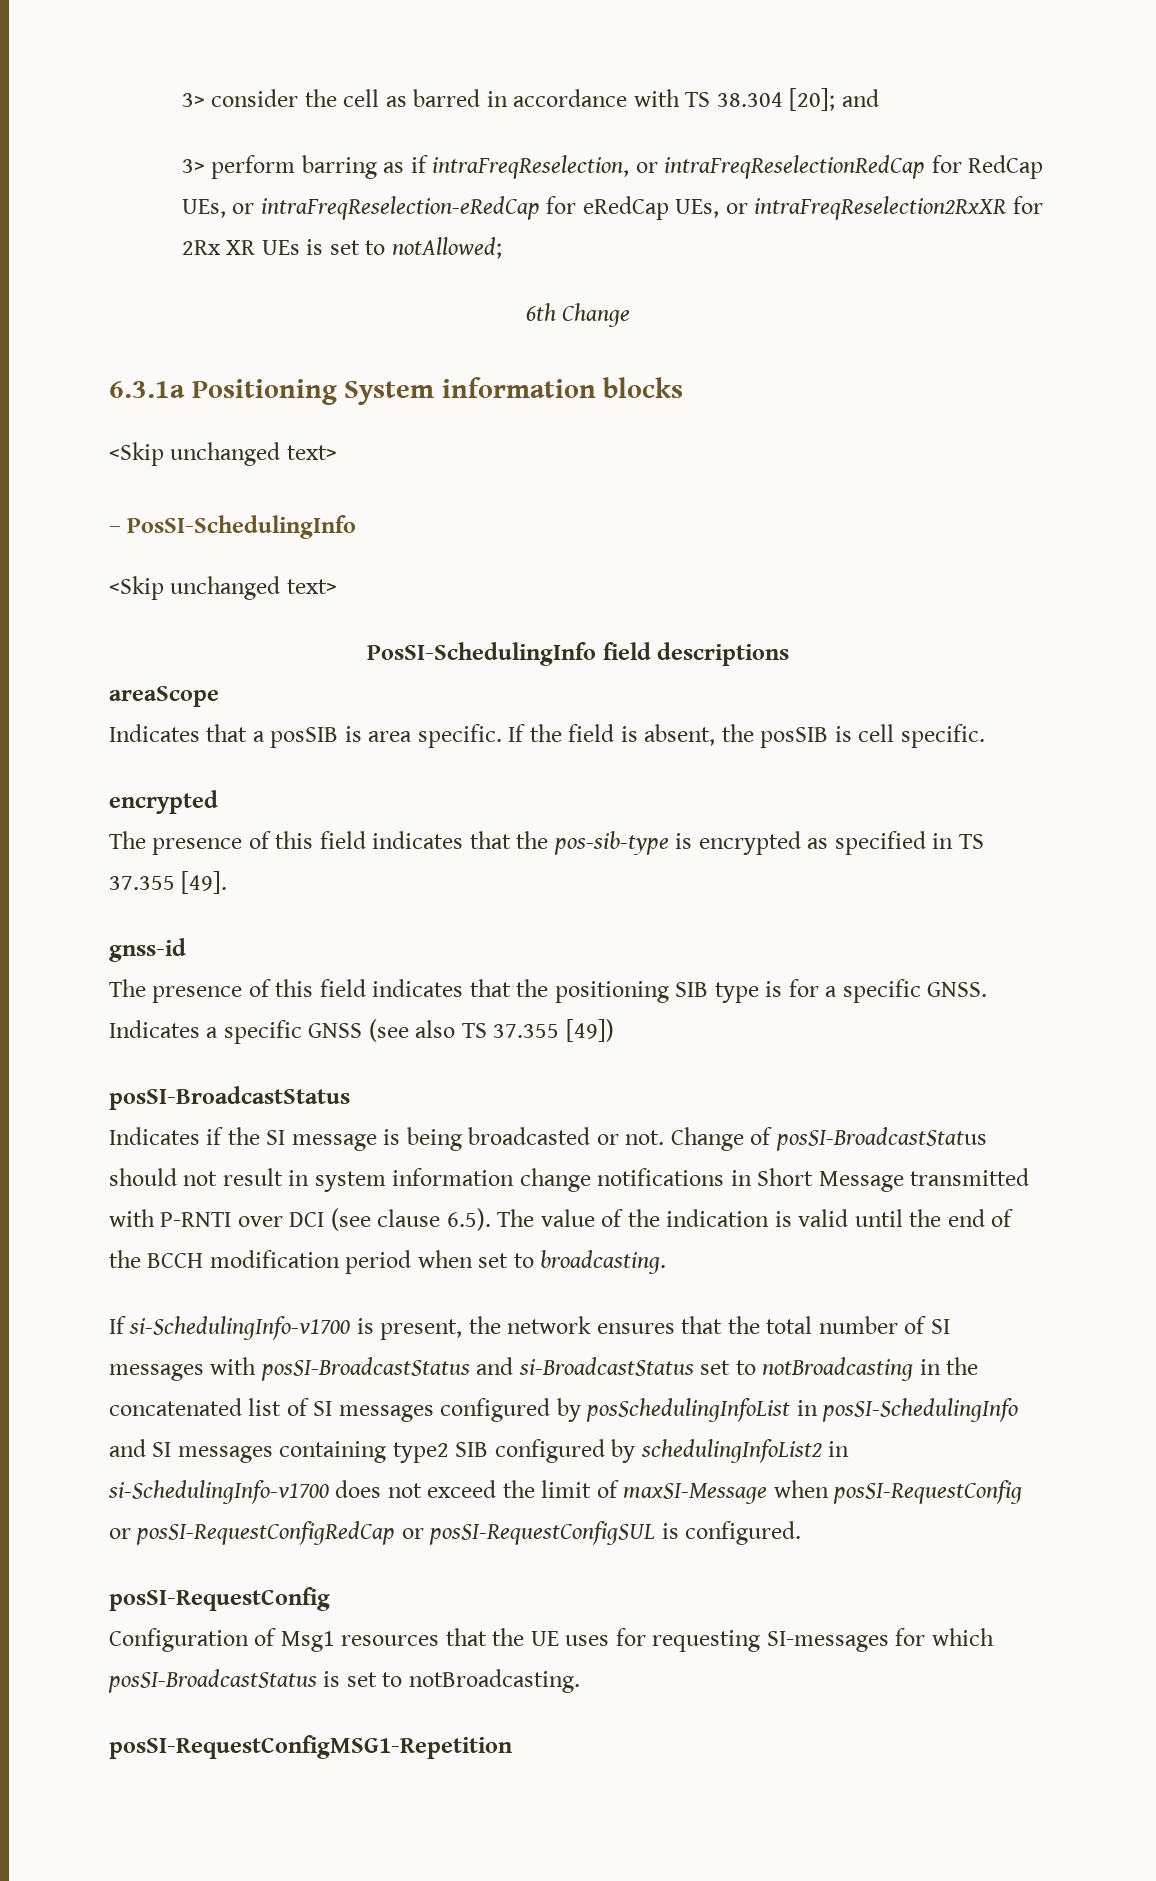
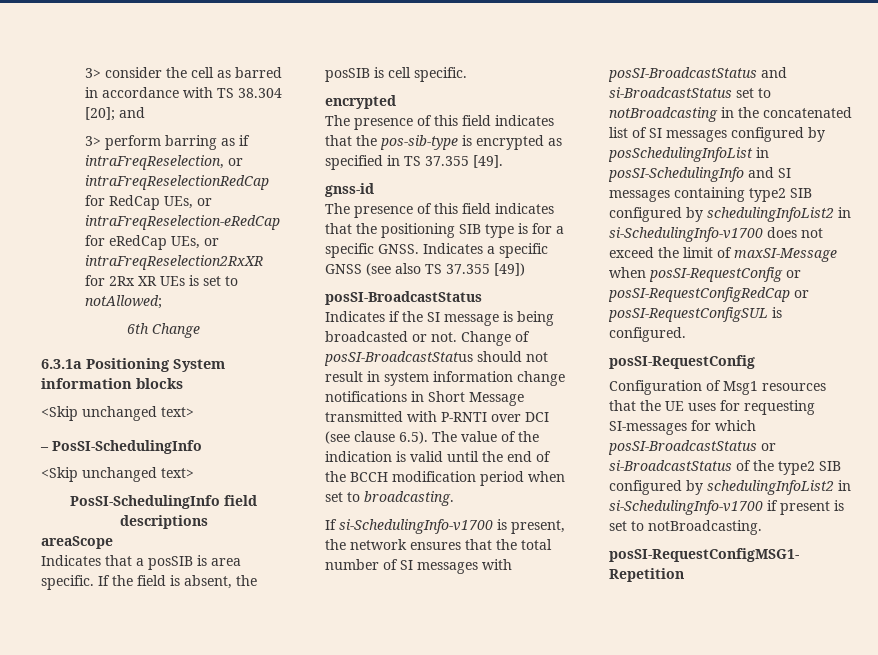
- Configuration of Msg1 resources that the UE uses for requesting SI-messages for which posSI-BroadcastStatus is set to notBroadcasting.
+ Configuration of Msg1 resources that the UE uses for requesting SI-messages for which posSI-BroadcastStatus or si-BroadcastStatus of the type2 SIB configured by schedulingInfoList2 in si-SchedulingInfo-v1700 if present is set to notBroadcasting.

